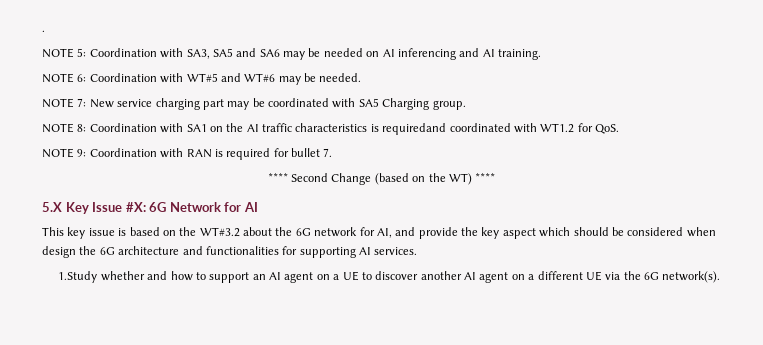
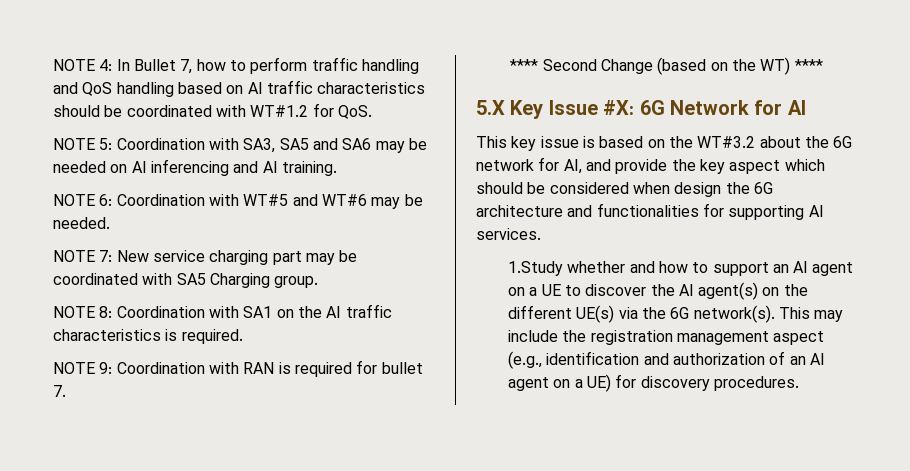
- .
+ NOTE 4: In Bullet 7, how to perform traffic handling and QoS handling based on AI traffic characteristics should be coordinated with WT#1.2 for QoS.
- NOTE 8: Coordination with SA1 on the AI traffic characteristics is requiredand coordinated with WT1.2 for QoS.
+ NOTE 8: Coordination with SA1 on the AI traffic characteristics is required.
- 1.Study whether and how to support an AI agent on a UE to discover another AI agent on a different UE via the 6G network(s).
+ 1.Study whether and how to support an AI agent on a UE to discover the AI agent(s) on the different UE(s) via the 6G network(s). This may include the registration management aspect (e.g., identification and authorization of an AI agent on a UE) for discovery procedures.

